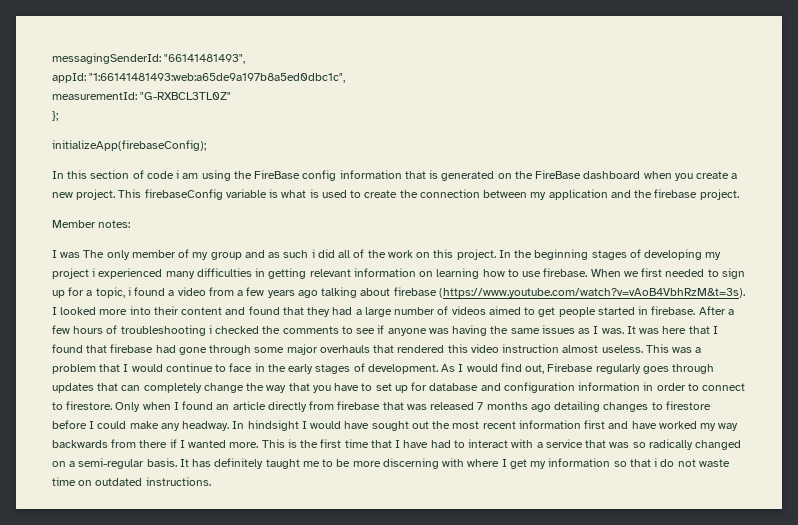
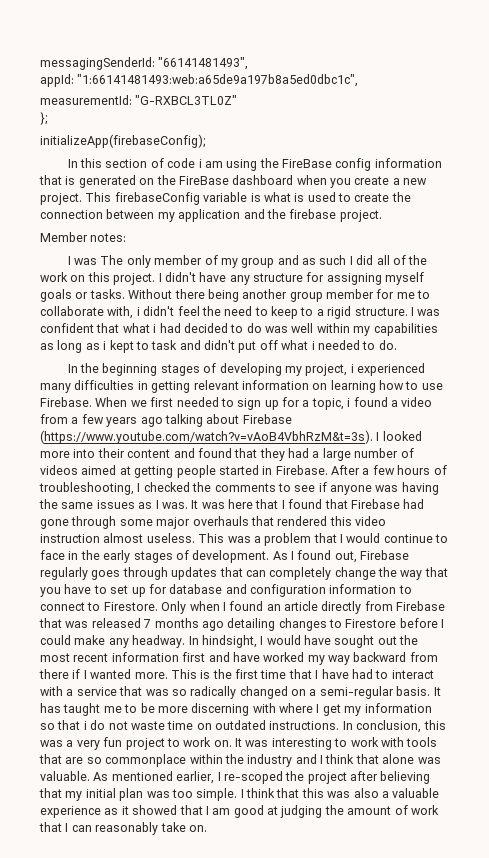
- I was The only member of my group and as such i did all of the work on this project. In the beginning stages of developing my project i experienced many difficulties in getting relevant information on learning how to use firebase.
+ I was The only member of my group and as such I did all of the work on this project. I didn't have any structure for assigning myself goals or tasks. Without there being another group member for me to collaborate with, i didn't feel the need to keep to a rigid structure. I was confident that what i had decided to do was well within my capabilities as long as i kept to task and didn't put off what i needed to do.
+ In the beginning stages of developing my project, i experienced many difficulties in getting relevant information on learning how to use Firebase.
- When we first needed to sign up for a topic, i found a video from a few years ago talking about firebase (https://www.youtube.com/watch?v=vAoB4VbhRzM&t=3s). I looked more into their content and found that they had a large number of videos aimed to get people started in firebase.
+ When we first needed to sign up for a topic, i found a video from a few years ago talking about Firebase (https://www.youtube.com/watch?v=vAoB4VbhRzM&t=3s). I looked more into their content and found that they had a large number of videos aimed at getting people started in Firebase.
- After a few hours of troubleshooting i checked the comments to see if anyone was having the same issues as I was.
+ After a few hours of troubleshooting, I checked the comments to see if anyone was having the same issues as I was.
- It was here that I found that firebase had gone through some major overhauls that rendered this video instruction almost useless.
+ It was here that I found that Firebase had gone through some major overhauls that rendered this video instruction almost useless.
- As I would find out, Firebase regularly goes through updates that can completely change the way that you have to set up for database and configuration information in order to connect to firestore.
+ As I found out, Firebase regularly goes through updates that can completely change the way that you have to set up for database and configuration information to connect to Firestore.
- Only when I found an article directly from firebase that was released 7 months ago detailing changes to firestore before I could make any headway.
+ Only when I found an article directly from Firebase that was released 7 months ago detailing changes to Firestore before I could make any headway.
- In hindsight I would have sought out the most recent information first and have worked my way backwards from there if I wanted more.
+ In hindsight, I would have sought out the most recent information first and have worked my way backward from there if I wanted more.
- It has definitely taught me to be more discerning with where I get my information so that i do not waste time on outdated instructions.
+ It has taught me to be more discerning with where I get my information so that i do not waste time on outdated instructions.
+ In conclusion, this was a very fun project to work on. It was interesting to work with tools that are so commonplace within the industry and I think that alone was valuable. As mentioned earlier, I re-scoped the project after believing that my initial plan was too simple. I think that this was also a valuable experience as it showed that I am good at judging the amount of work that I can reasonably take on.

